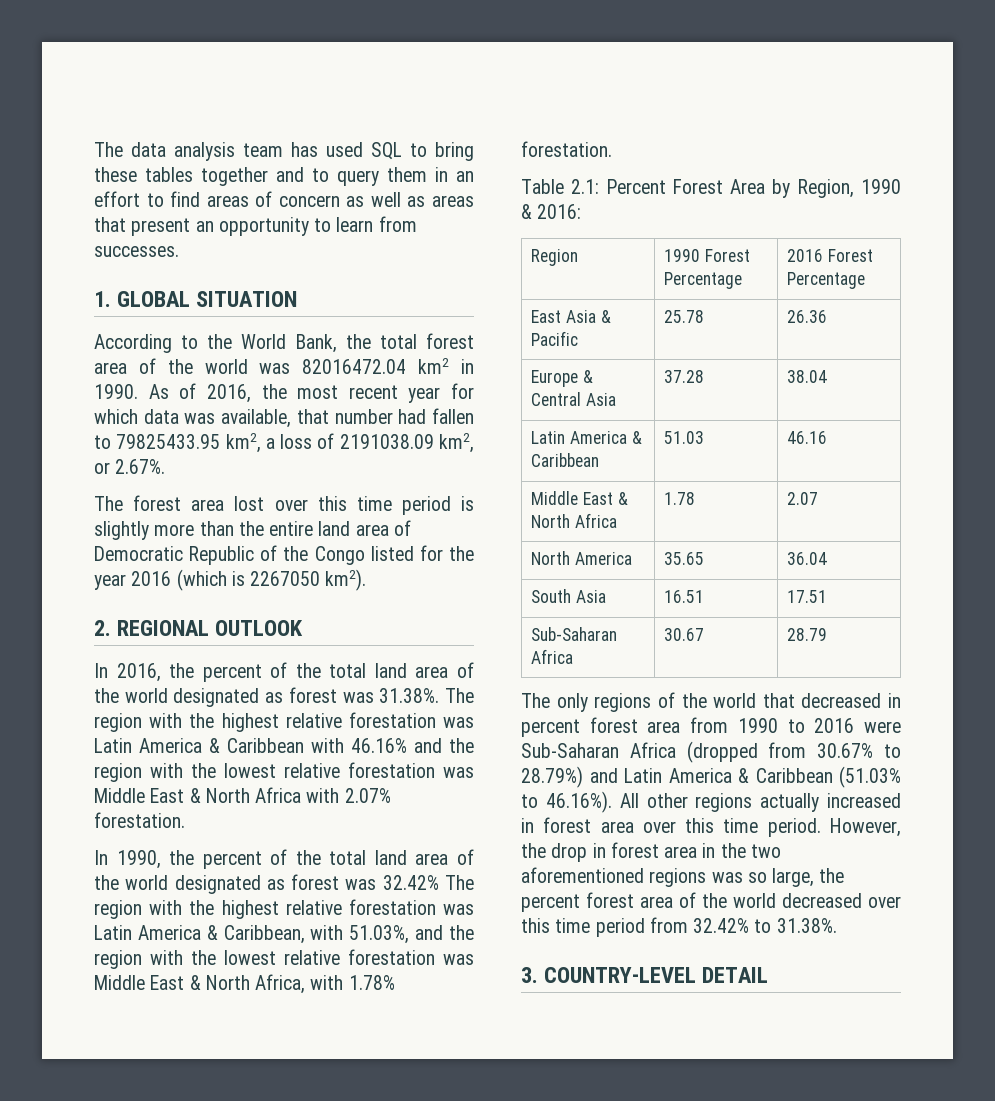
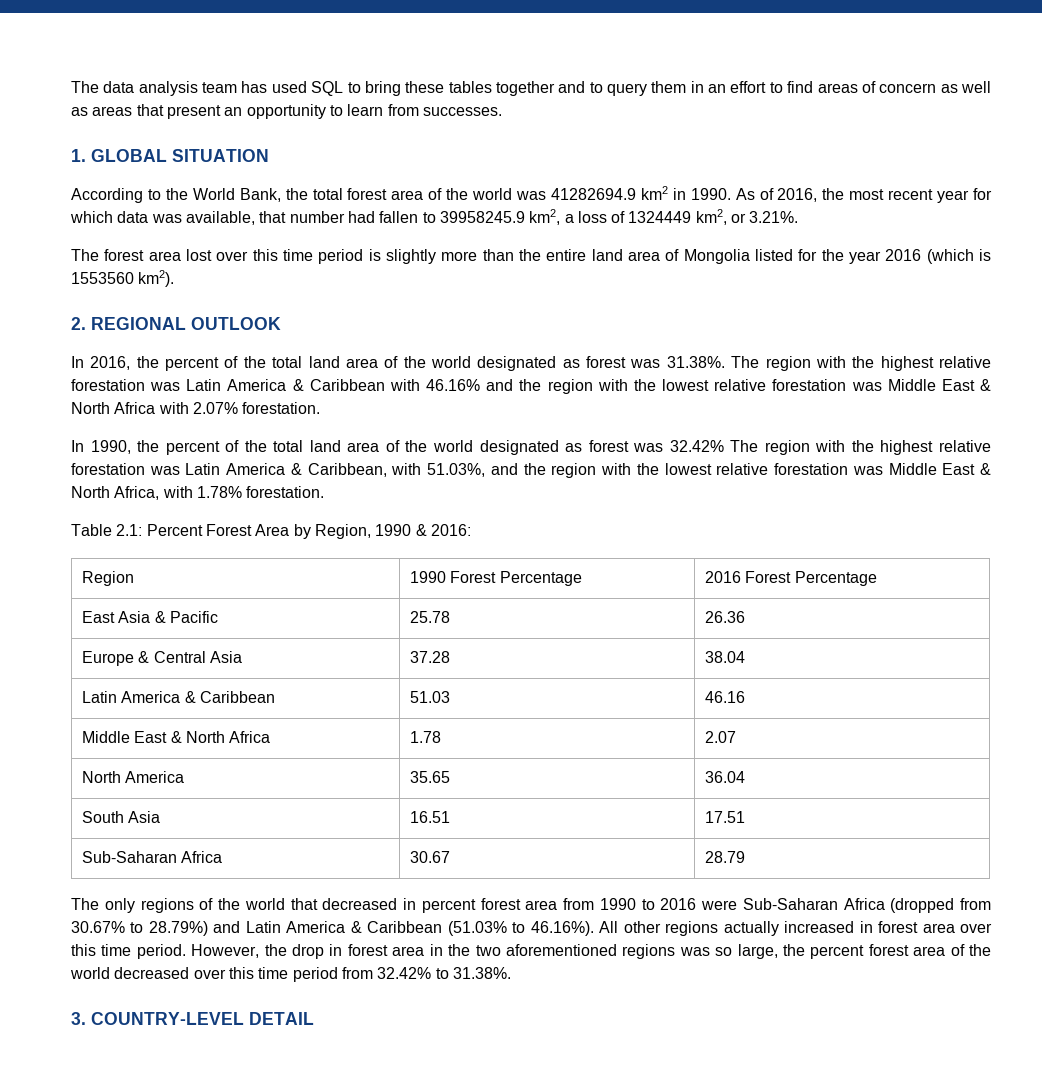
- According to the World Bank, the total forest area of the world was 82016472.04 km2 in 1990.
+ According to the World Bank, the total forest area of the world was 41282694.9 km2 in 1990.
- As of 2016, the most recent year for which data was available, that number had fallen to 79825433.95 km2, a loss of 2191038.09 km2, or 2.67%.
+ As of 2016, the most recent year for which data was available, that number had fallen to 39958245.9 km2, a loss of 1324449 km2, or 3.21%.
- The forest area lost over this time period is slightly more than the entire land area of Democratic Republic of the Congo listed for the year 2016 (which is 2267050 km2).
+ The forest area lost over this time period is slightly more than the entire land area of Mongolia listed for the year 2016 (which is 1553560 km2).

